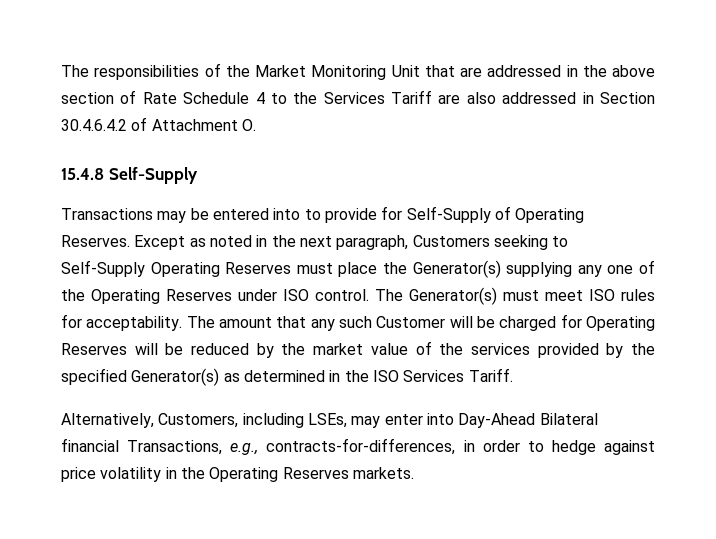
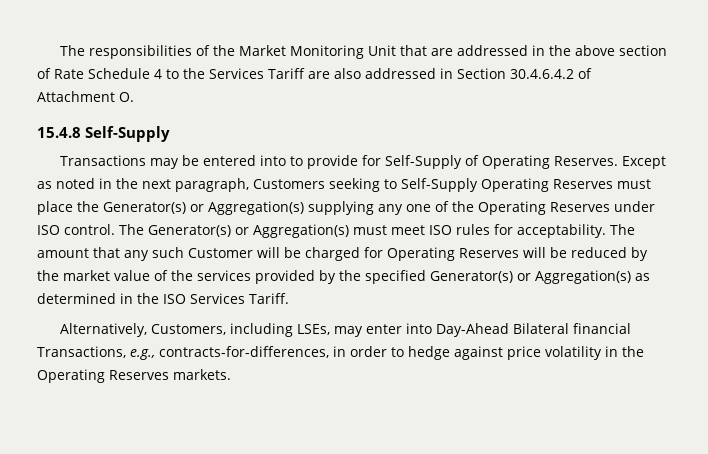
- Except as noted in the next paragraph, Customers seeking to Self-Supply Operating Reserves must place the Generator(s) supplying any one of the Operating Reserves under ISO control.
+ Except as noted in the next paragraph, Customers seeking to Self-Supply Operating Reserves must place the Generator(s) or Aggregation(s) supplying any one of the Operating Reserves under ISO control.
- The Generator(s) must meet ISO rules for acceptability.
+ The Generator(s) or Aggregation(s) must meet ISO rules for acceptability.
- The amount that any such Customer will be charged for Operating Reserves will be reduced by the market value of the services provided by the specified Generator(s) as determined in the ISO Services Tariff.
+ The amount that any such Customer will be charged for Operating Reserves will be reduced by the market value of the services provided by the specified Generator(s) or Aggregation(s) as determined in the ISO Services Tariff.

